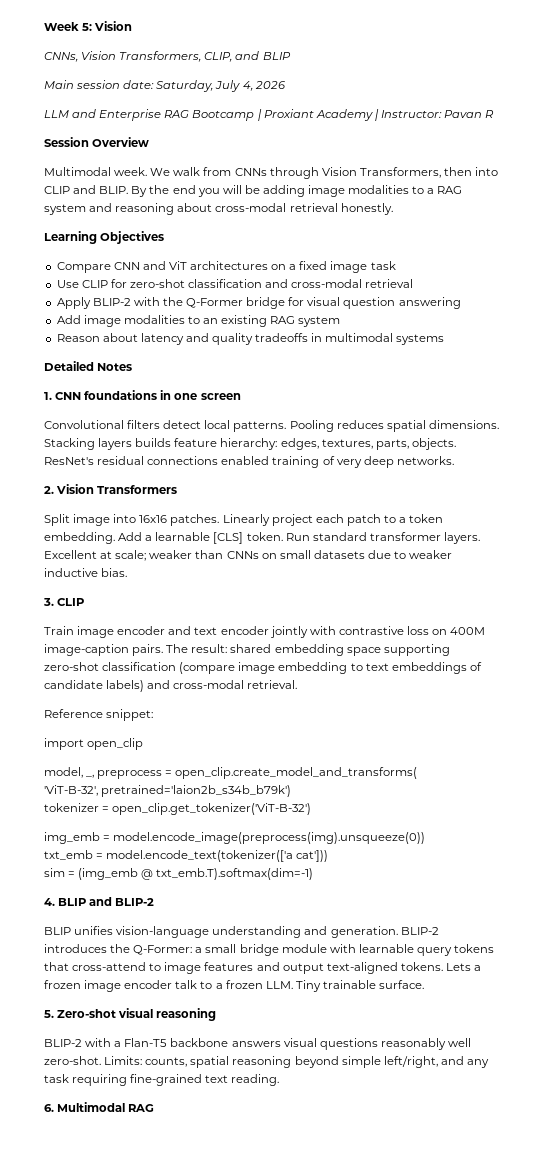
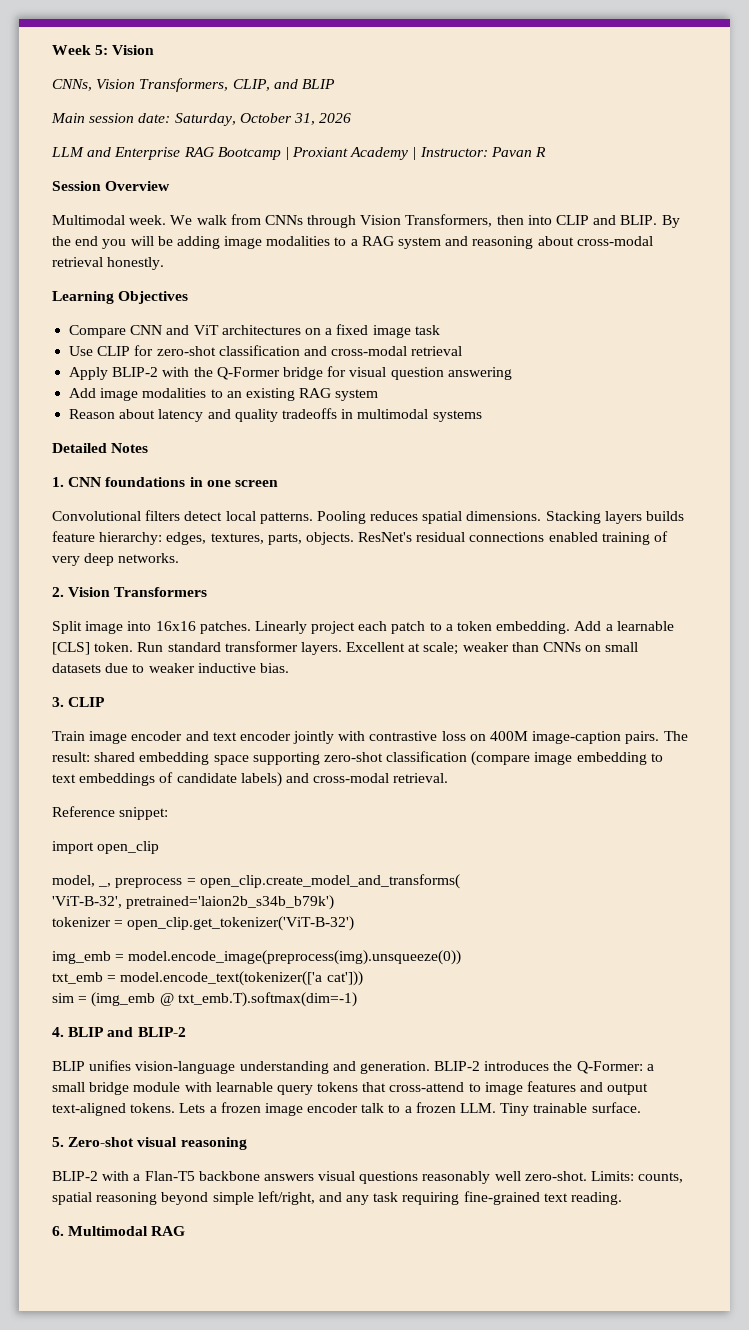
- Main session date: Saturday, July 4, 2026
+ Main session date: Saturday, October 31, 2026

